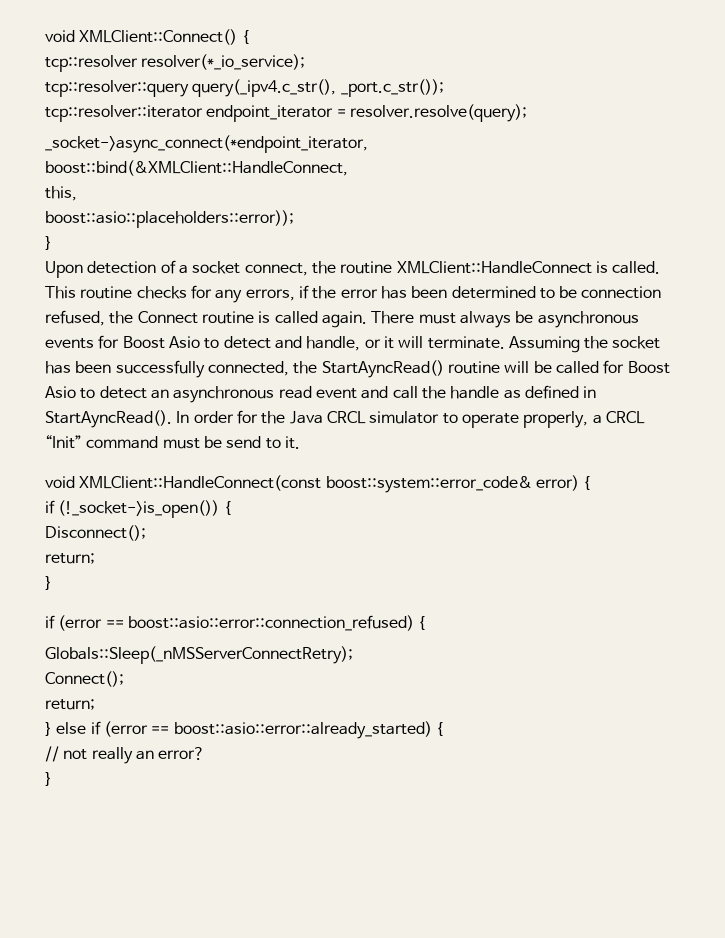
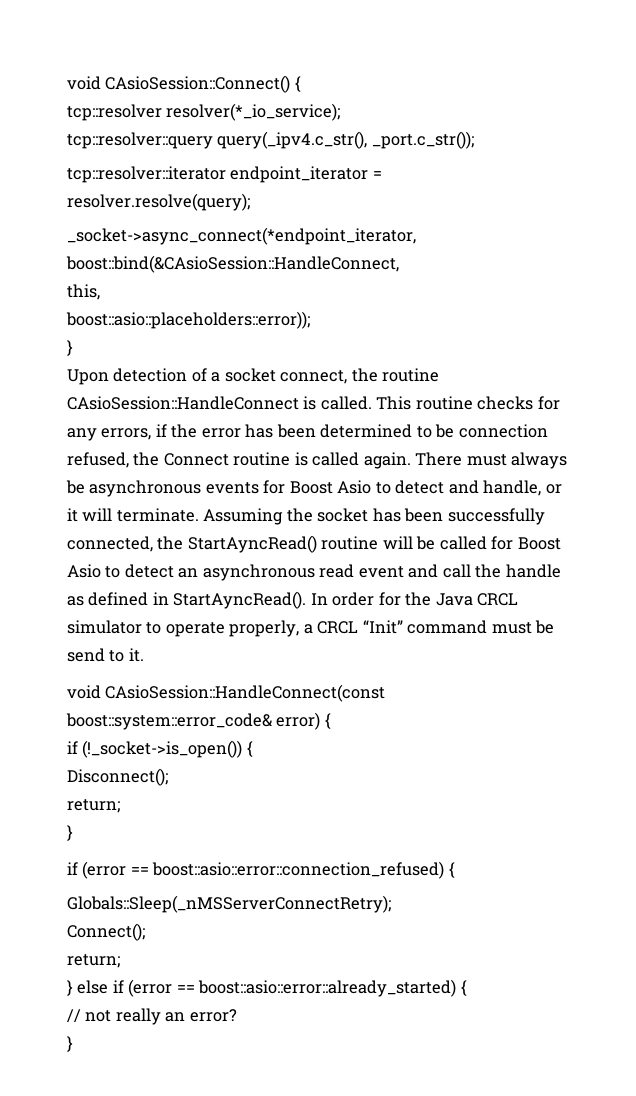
- void XMLClient::Connect() {
+ void CAsioSession::Connect() {
- _socket->async_connect(*endpoint_iterator, boost::bind(&XMLClient::HandleConnect,
+ _socket->async_connect(*endpoint_iterator, boost::bind(&CAsioSession::HandleConnect,
- Upon detection of a socket connect, the routine XMLClient::HandleConnect is called.
+ Upon detection of a socket connect, the routine CAsioSession::HandleConnect is called.
- void XMLClient::HandleConnect(const boost::system::error_code& error) {
+ void CAsioSession::HandleConnect(const boost::system::error_code& error) {

